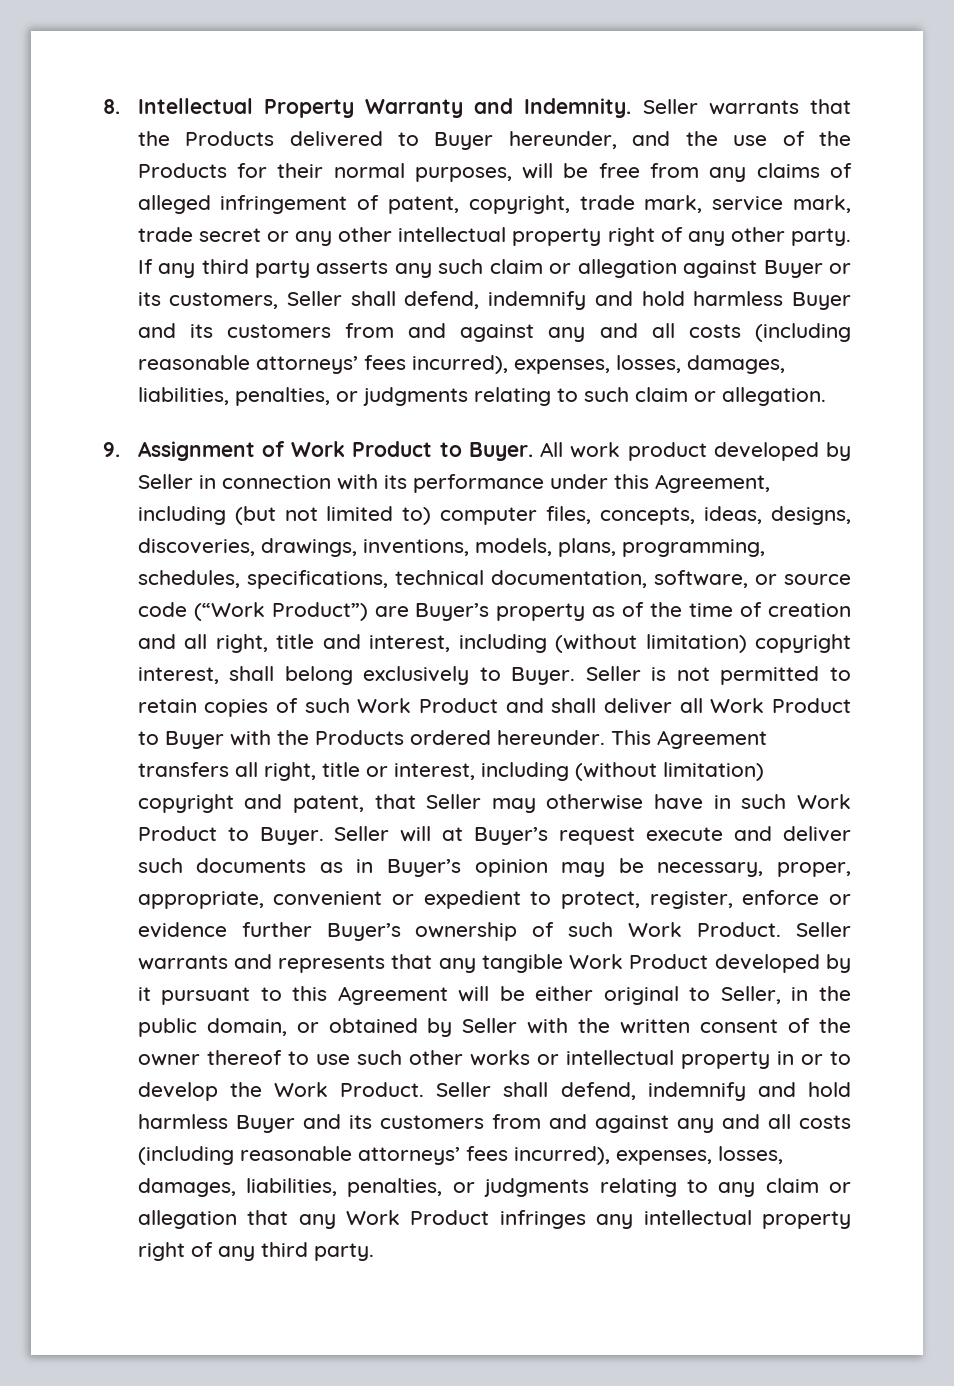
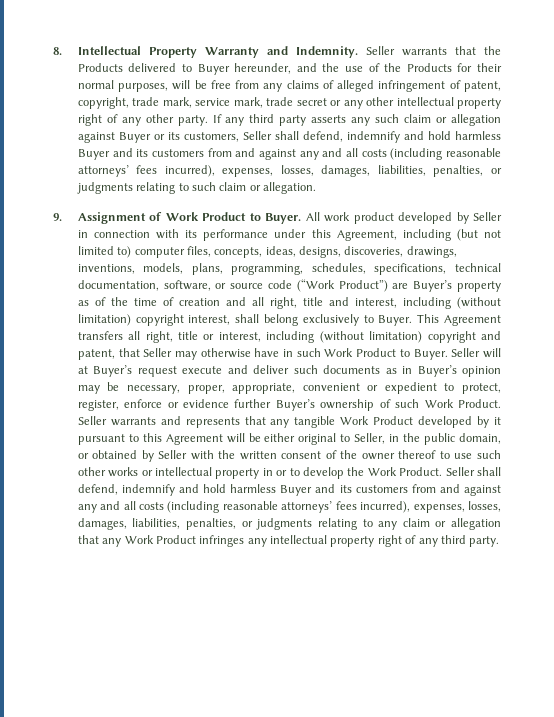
- Seller is not permitted to retain copies of such Work Product and shall deliver all Work Product to Buyer with the Products ordered hereunder.

